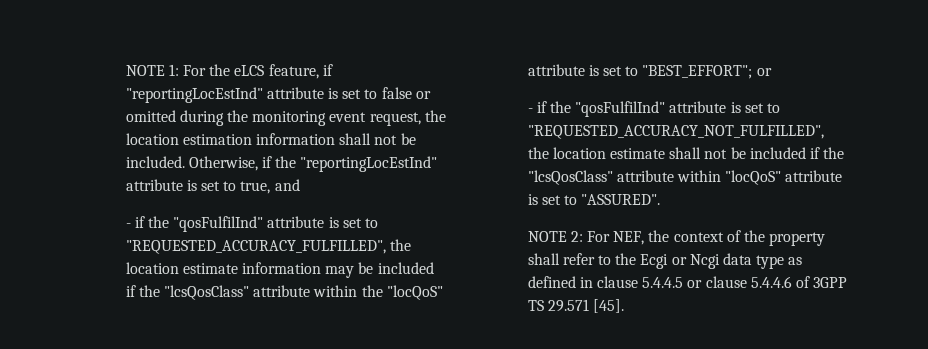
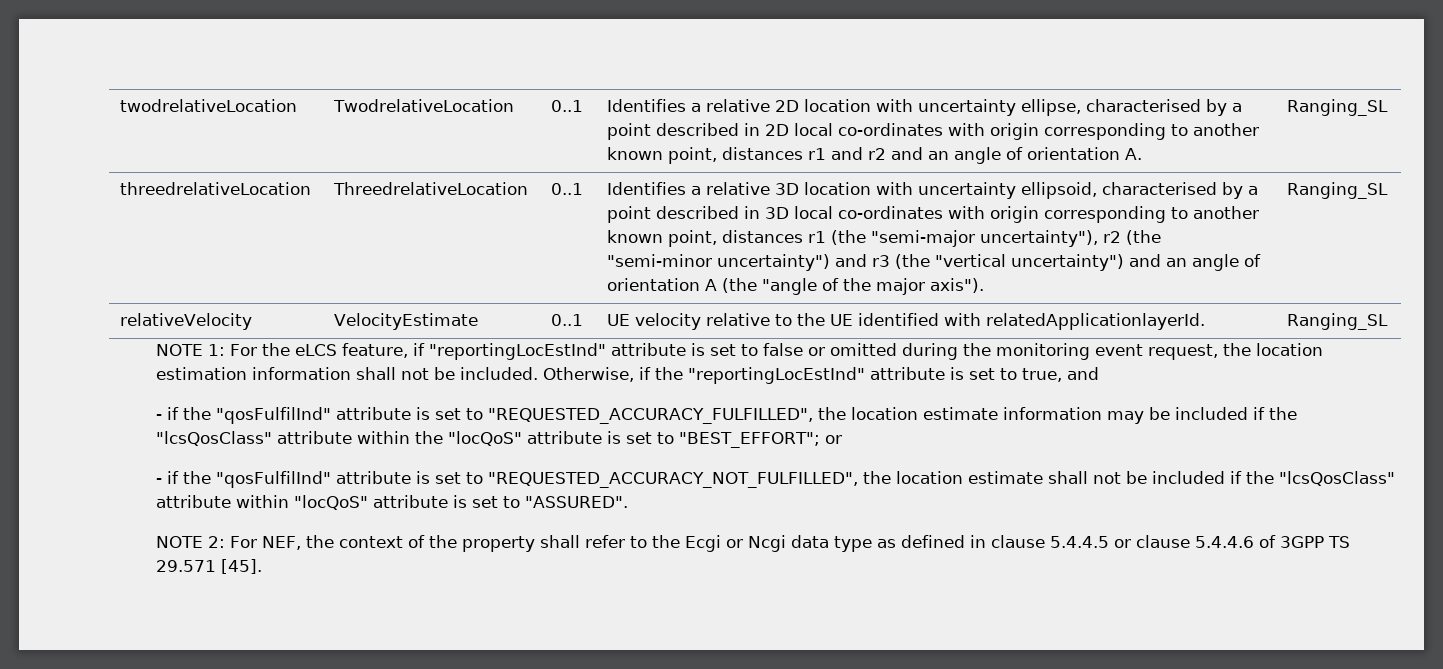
+ twodrelativeLocation | TwodrelativeLocation | 0..1 | Identifies a relative 2D location with uncertainty ellipse, characterised by a point described in 2D local co-ordinates with origin corresponding to another known point, distances r1 and r2 and an angle of orientation A. | Ranging_SL
+ threedrelativeLocation | ThreedrelativeLocation | 0..1 | Identifies a relative 3D location with uncertainty ellipsoid, characterised by a point described in 3D local co-ordinates with origin corresponding to another known point, distances r1 (the "semi-major uncertainty"), r2 (the "semi-minor uncertainty") and r3 (the "vertical uncertainty") and an angle of orientation A (the "angle of the major axis"). | Ranging_SL
+ relativeVelocity | VelocityEstimate | 0..1 | UE velocity relative to the UE identified with relatedApplicationlayerId. | Ranging_SL

